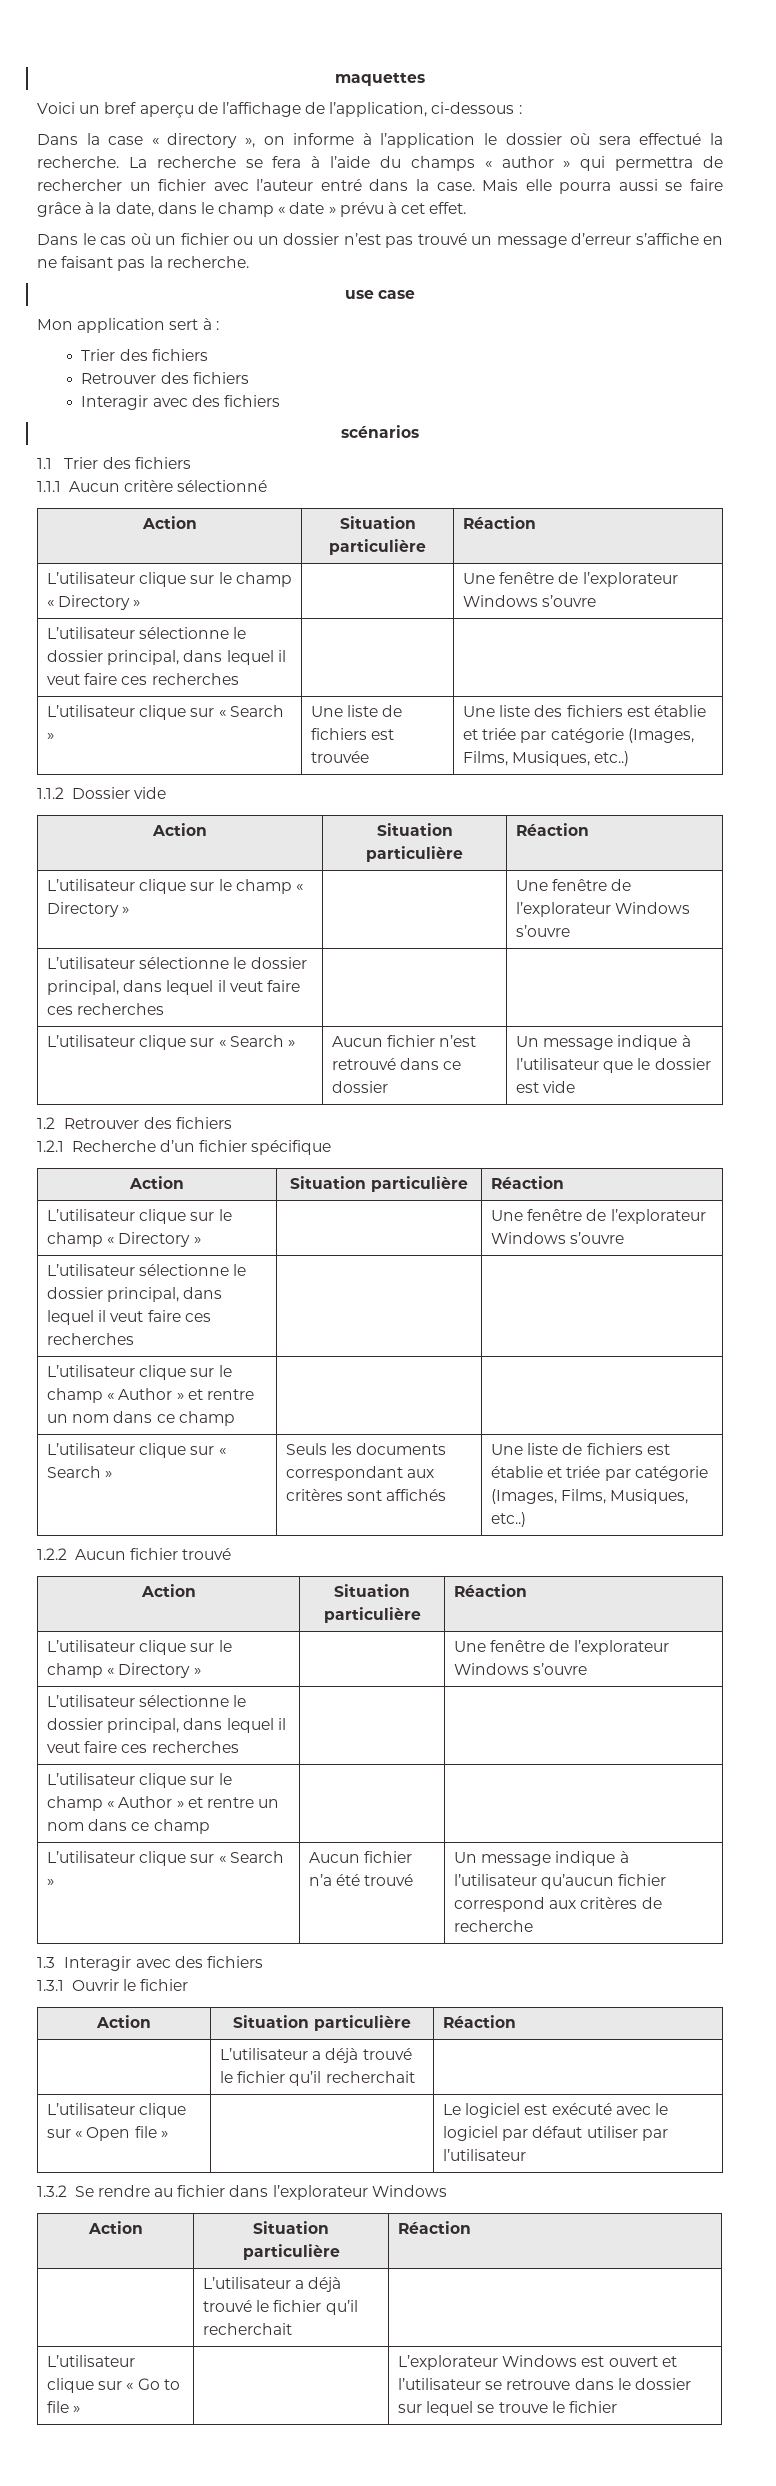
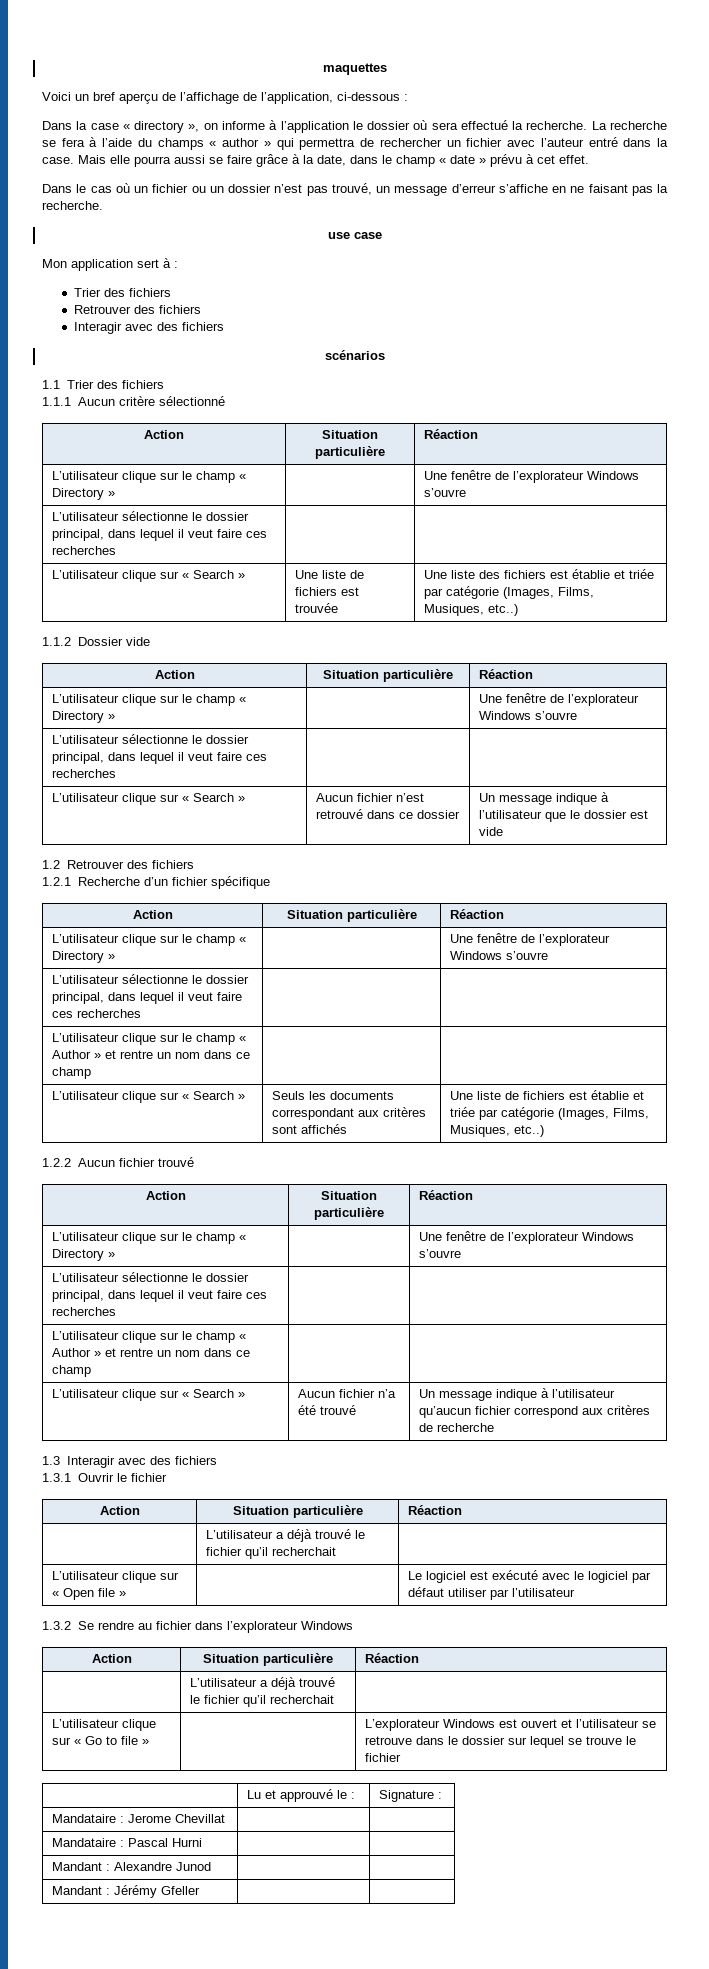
- Dans le cas où un fichier ou un dossier n’est pas trouvé un message d’erreur s’affiche en ne faisant pas la recherche.
+ Dans le cas où un fichier ou un dossier n’est pas trouvé, un message d’erreur s’affiche en ne faisant pas la recherche.
+ | Lu et approuvé le : | Signature :
+ Mandataire : Jerome Chevillat | |
+ Mandataire : Pascal Hurni | |
+ Mandant : Alexandre Junod | |
+ Mandant : Jérémy Gfeller | |

